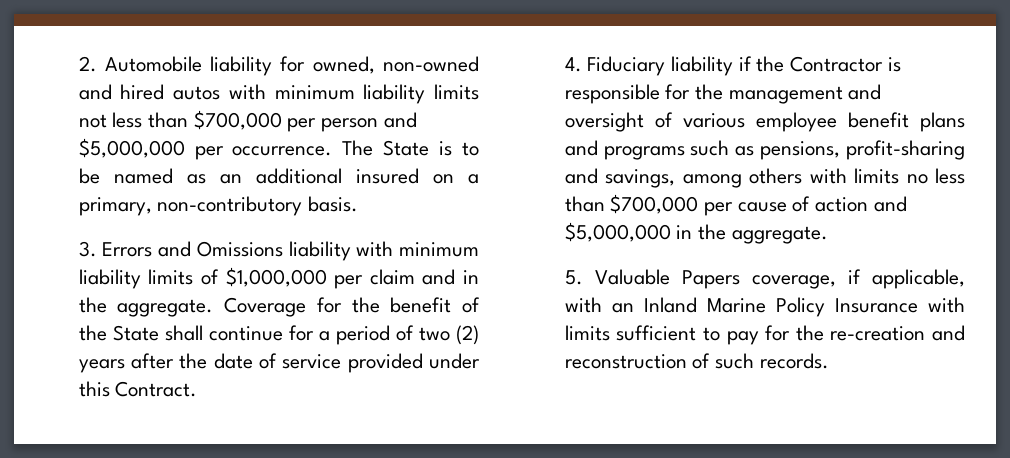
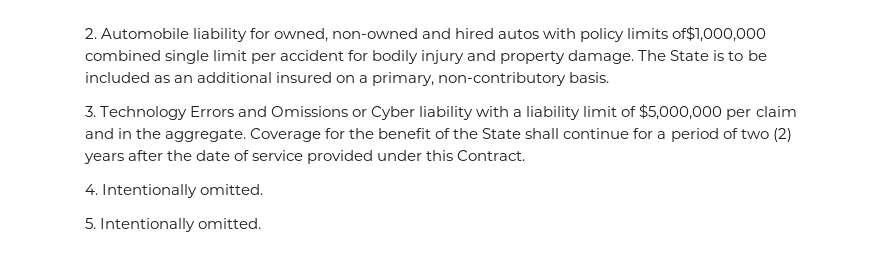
- 2. Automobile liability for owned, non-owned and hired autos with minimum liability limits not less than $700,000 per person and $5,000,000 per occurrence.
+ 2. Automobile liability for owned, non-owned and hired autos with policy limits of$1,000,000 combined single limit per accident for bodily injury and property damage.
- The State is to be named as an additional insured on a primary, non-contributory basis.
+ The State is to be included as an additional insured on a primary, non-contributory basis.
- 3. Errors and Omissions liability with minimum liability limits of $1,000,000 per claim and in the aggregate.
+ 3. Technology Errors and Omissions or Cyber liability with a liability limit of $5,000,000 per claim and in the aggregate.
- 4. Fiduciary liability if the Contractor is responsible for the management and oversight of various employee benefit plans and programs such as pensions, profit-sharing and savings, among others with limits no less than $700,000 per cause of action and $5,000,000 in the aggregate.
- 5. Valuable Papers coverage, if applicable, with an Inland Marine Policy Insurance with limits sufficient to pay for the re-creation and reconstruction of such records.
+ 4. Intentionally omitted.
+ 5. Intentionally omitted.

